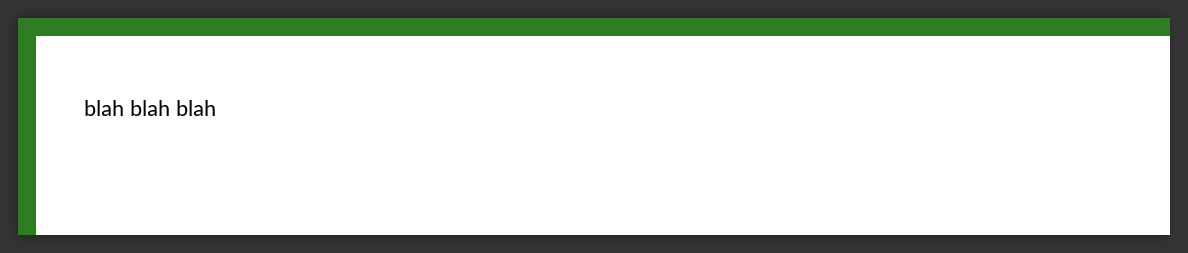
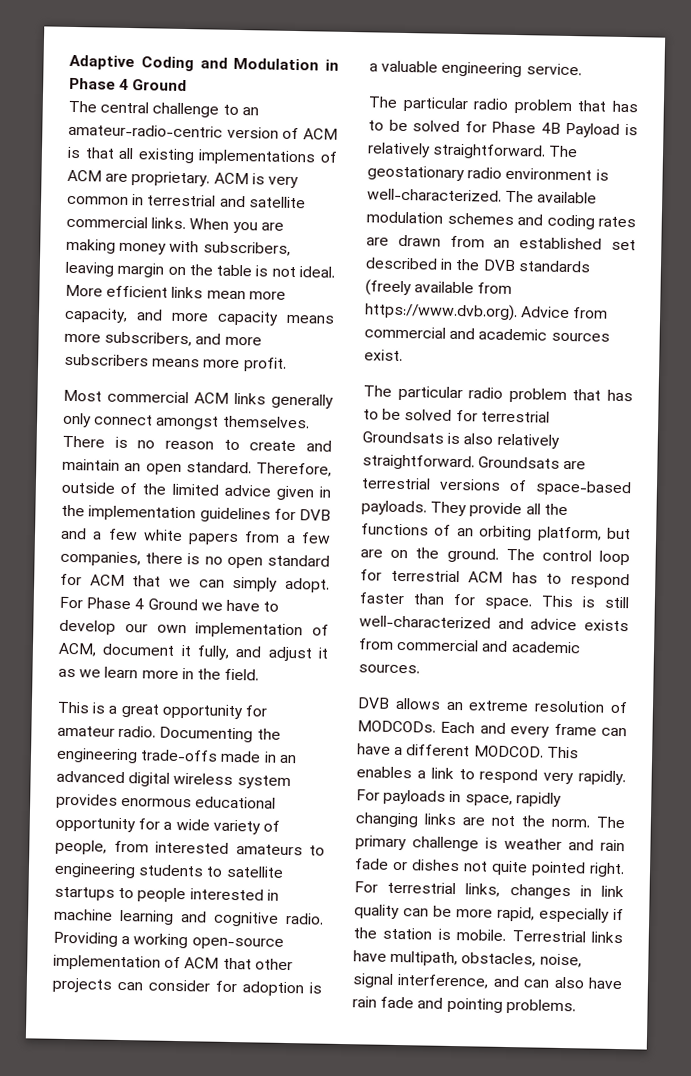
- blah blah blah
+ Adaptive Coding and Modulation in Phase 4 Ground
+ The central challenge to an amateur-radio-centric version of ACM is that all existing implementations of ACM are proprietary. ACM is very common in terrestrial and satellite commercial links. When you are making money with subscribers, leaving margin on the table is not ideal. More efficient links mean more capacity, and more capacity means more subscribers, and more subscribers means more profit.
+ Most commercial ACM links generally only connect amongst themselves. There is no reason to create and maintain an open standard. Therefore, outside of the limited advice given in the implementation guidelines for DVB and a few white papers from a few companies, there is no open standard for ACM that we can simply adopt. For Phase 4 Ground we have to develop our own implementation of ACM, document it fully, and adjust it as we learn more in the field.
+ This is a great opportunity for amateur radio. Documenting the engineering trade-offs made in an advanced digital wireless system provides enormous educational opportunity for a wide variety of people, from interested amateurs to engineering students to satellite startups to people interested in machine learning and cognitive radio. Providing a working open-source implementation of ACM that other projects can consider for adoption is a valuable engineering service.
+ The particular radio problem that has to be solved for Phase 4B Payload is relatively straightforward. The geostationary radio environment is well-characterized. The available modulation schemes and coding rates are drawn from an established set described in the DVB standards (freely available from https://www.dvb.org). Advice from commercial and academic sources exist.
+ The particular radio problem that has to be solved for terrestrial Groundsats is also relatively straightforward. Groundsats are terrestrial versions of space-based payloads. They provide all the functions of an orbiting platform, but are on the ground. The control loop for terrestrial ACM has to respond faster than for space. This is still well-characterized and advice exists from commercial and academic sources.
+ DVB allows an extreme resolution of MODCODs. Each and every frame can have a different MODCOD. This enables a link to respond very rapidly. For payloads in space, rapidly changing links are not the norm. The primary challenge is weather and rain fade or dishes not quite pointed right. For terrestrial links, changes in link quality can be more rapid, especially if the station is mobile. Terrestrial links have multipath, obstacles, noise, signal interference, and can also have rain fade and pointing problems.

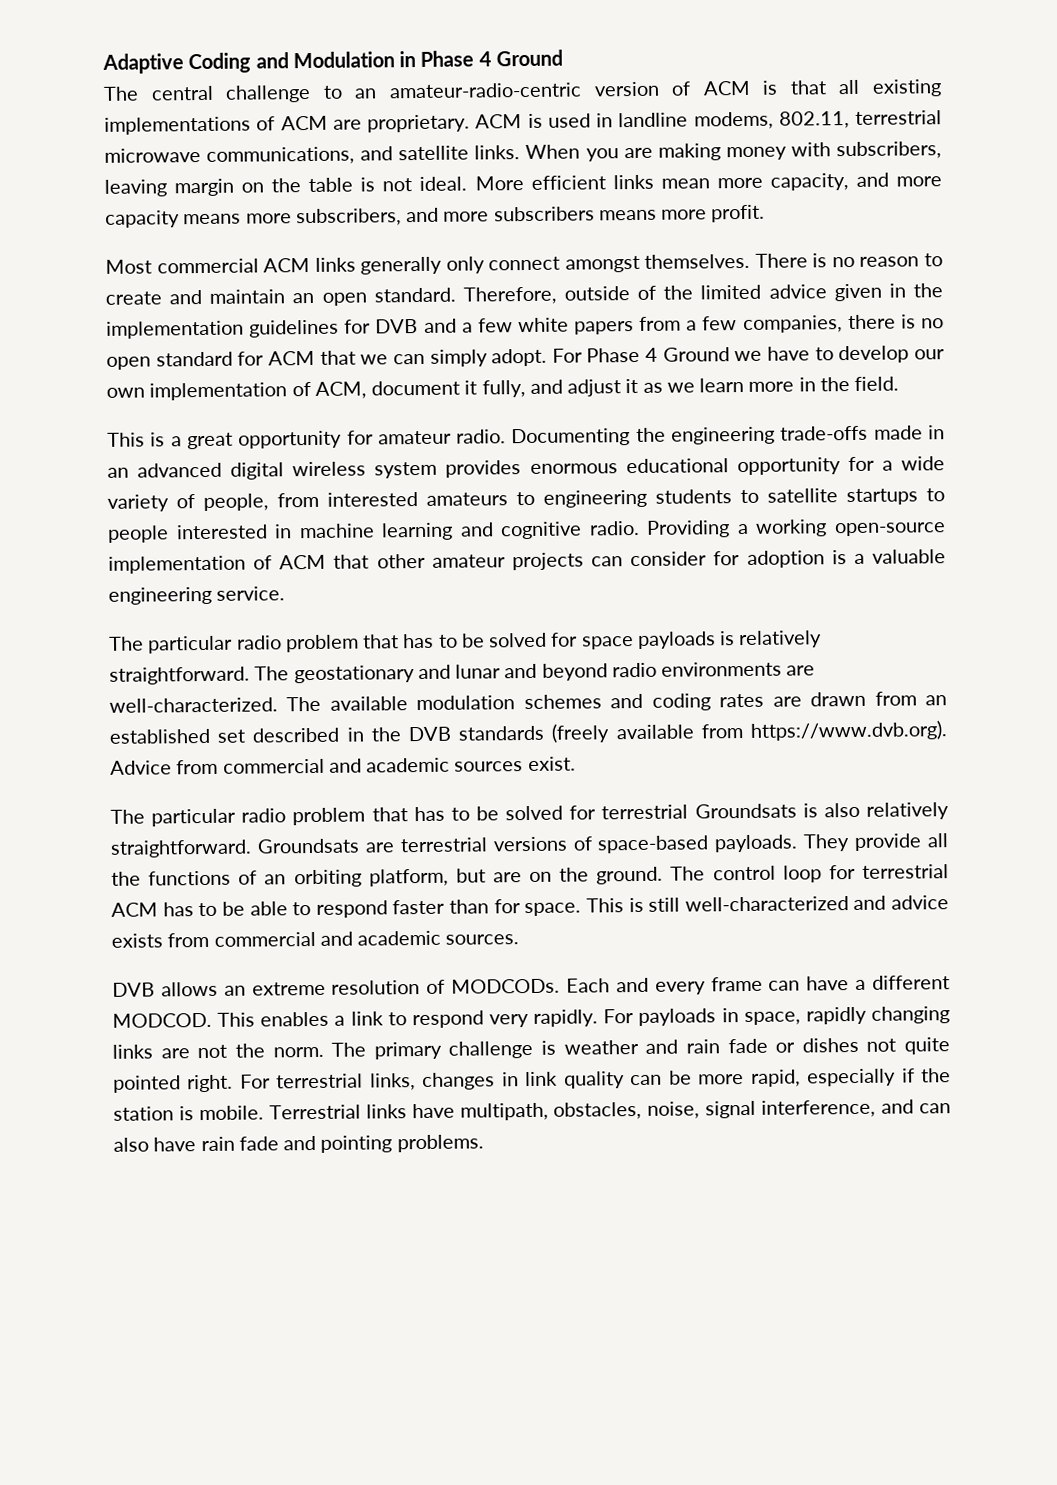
- ACM is very common in terrestrial and satellite commercial links.
+ ACM is used in landline modems, 802.11, terrestrial microwave communications, and satellite links.
- Providing a working open-source implementation of ACM that other projects can consider for adoption is a valuable engineering service.
+ Providing a working open-source implementation of ACM that other amateur projects can consider for adoption is a valuable engineering service.
- The particular radio problem that has to be solved for Phase 4B Payload is relatively straightforward.
+ The particular radio problem that has to be solved for space payloads is relatively straightforward.
- The geostationary radio environment is well-characterized.
+ The geostationary and lunar and beyond radio environments are well-characterized.
- The control loop for terrestrial ACM has to respond faster than for space.
+ The control loop for terrestrial ACM has to be able to respond faster than for space.

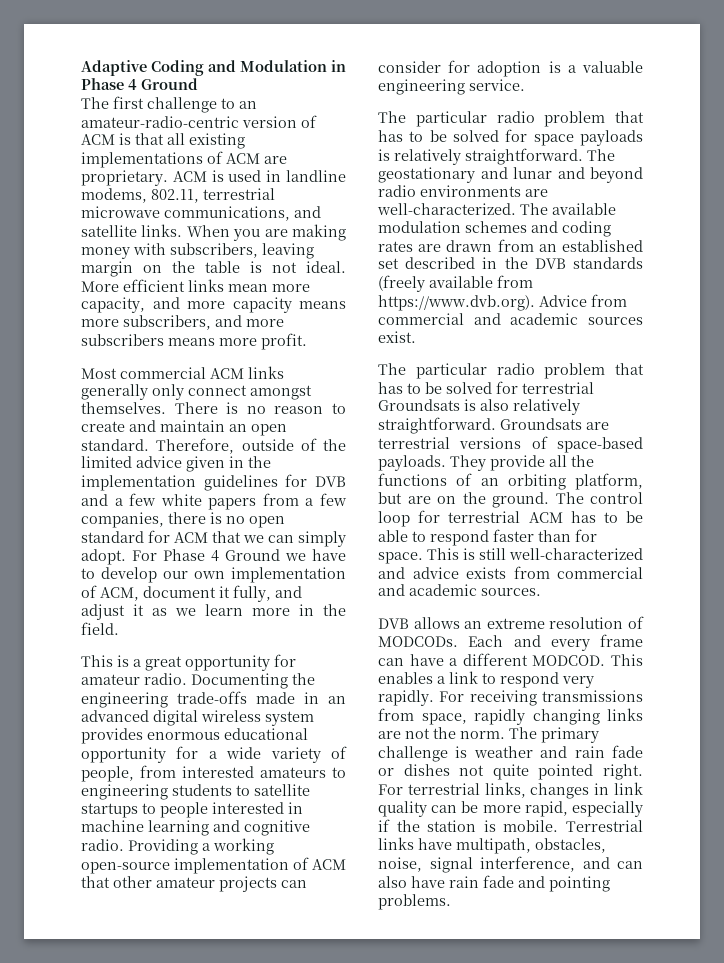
- The central challenge to an amateur-radio-centric version of ACM is that all existing implementations of ACM are proprietary.
+ The first challenge to an amateur-radio-centric version of ACM is that all existing implementations of ACM are proprietary.
- For payloads in space, rapidly changing links are not the norm.
+ For receiving transmissions from space, rapidly changing links are not the norm.

